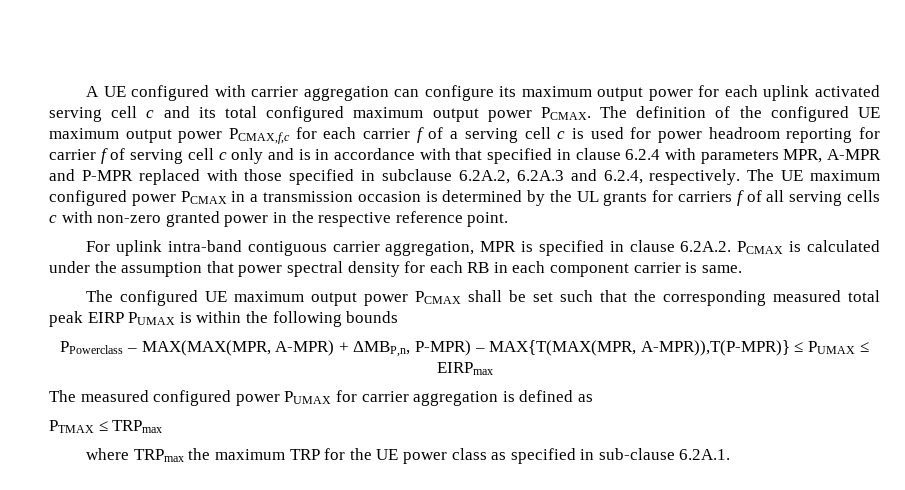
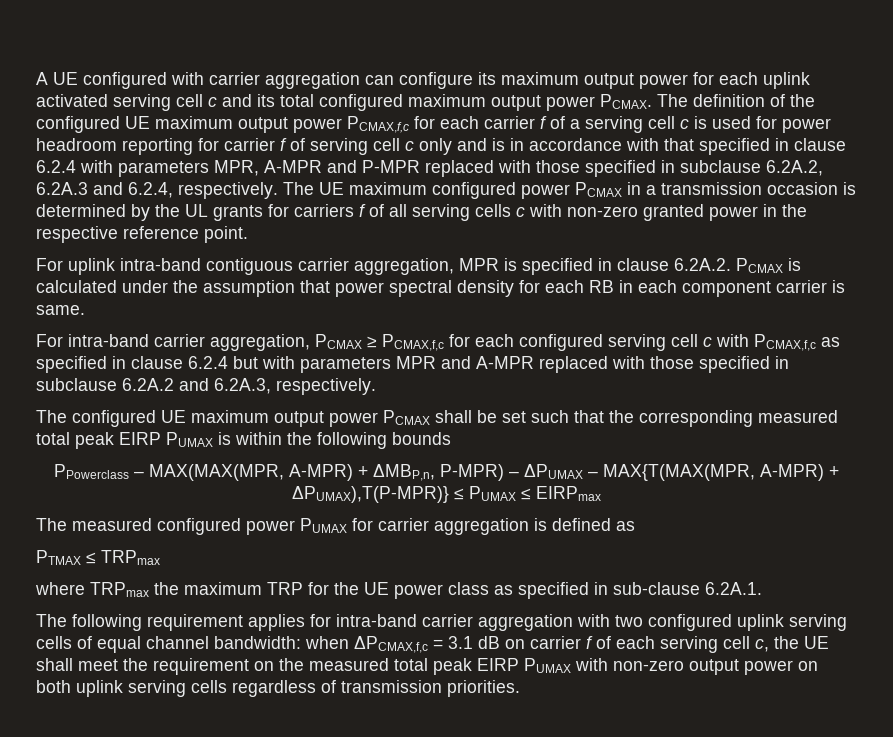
+ For intra-band carrier aggregation, PCMAX ≥ PCMAX,f,c for each configured serving cell c with PCMAX,f,c as specified in clause 6.2.4 but with parameters MPR and A-MPR replaced with those specified in subclause 6.2A.2 and 6.2A.3, respectively.
- PPowerclass – MAX(MAX(MPR, A-MPR) + ΔMBP,n, P-MPR) – MAX{T(MAX(MPR, A-MPR)),T(P-MPR)} ≤ PUMAX ≤ EIRPmax
+ PPowerclass – MAX(MAX(MPR, A-MPR) + ΔMBP,n, P-MPR) – ΔPUMAX – MAX{T(MAX(MPR, A-MPR) + ΔPUMAX),T(P-MPR)} ≤ PUMAX ≤ EIRPmax
+ The following requirement applies for intra-band carrier aggregation with two configured uplink serving cells of equal channel bandwidth: when ΔPCMAX,f,c = 3.1 dB on carrier f of each serving cell c, the UE shall meet the requirement on the measured total peak EIRP PUMAX with non-zero output power on both uplink serving cells regardless of transmission priorities.

